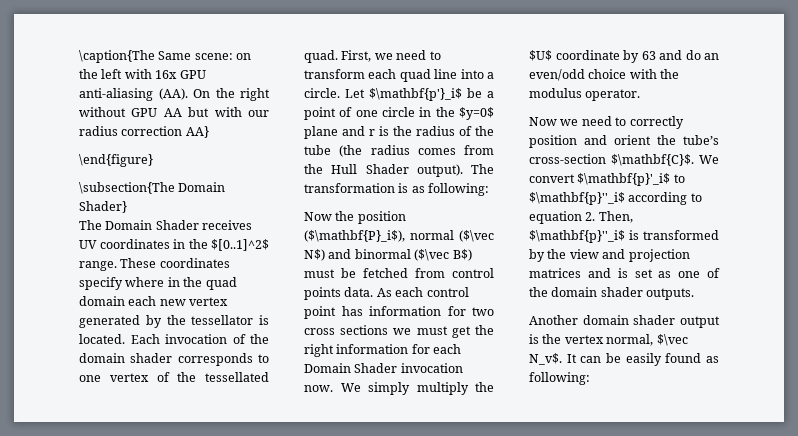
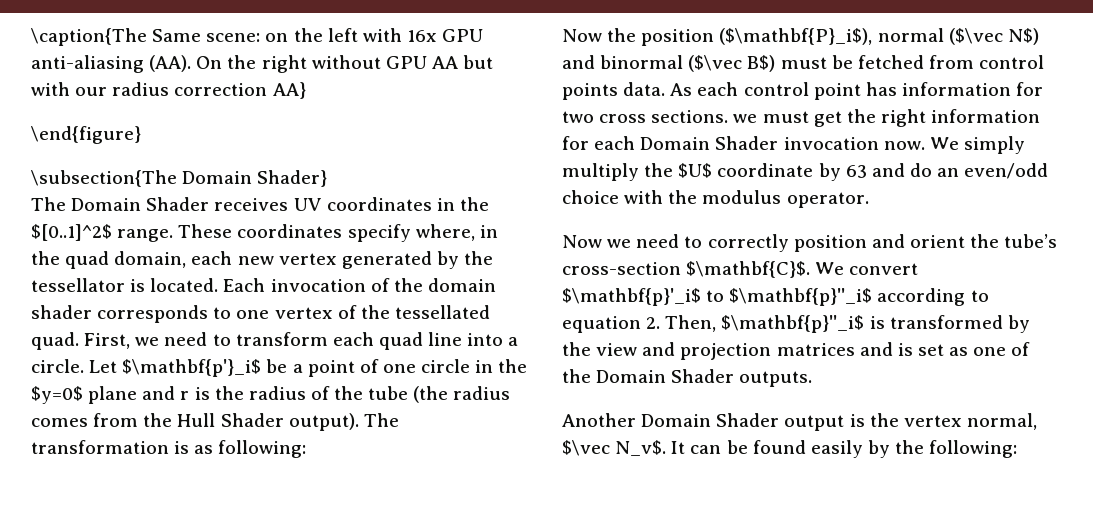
- These coordinates specify where in the quad domain each new vertex generated by the tessellator is located.
+ These coordinates specify where, in the quad domain, each new vertex generated by the tessellator is located.
- As each control point has information for two cross sections we must get the right information for each Domain Shader invocation now.
+ As each control point has information for two cross sections. we must get the right information for each Domain Shader invocation now.
- We convert $\mathbf{p}'_i$ to $\mathbf{p}''_i$ according to equation 2. Then, $\mathbf{p}''_i$ is transformed by the view and projection matrices and is set as one of the domain shader outputs.
+ We convert $\mathbf{p}'_i$ to $\mathbf{p}''_i$ according to equation 2. Then, $\mathbf{p}''_i$ is transformed by the view and projection matrices and is set as one of the Domain Shader outputs.
- Another domain shader output is the vertex normal, $\vec N_v$.
+ Another Domain Shader output is the vertex normal, $\vec N_v$.
- It can be easily found as following:
+ It can be found easily by the following:

